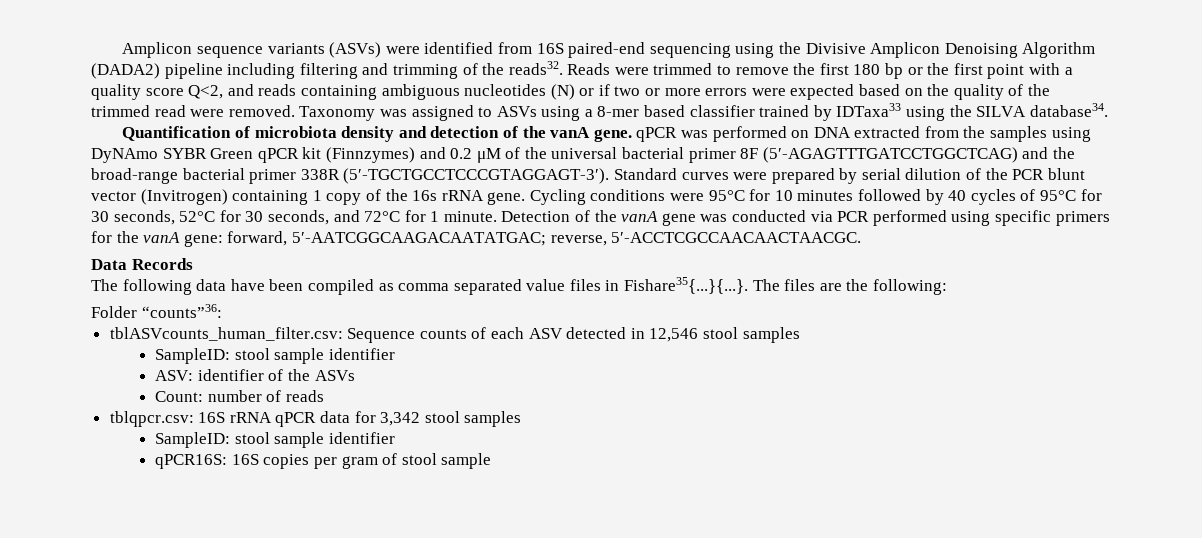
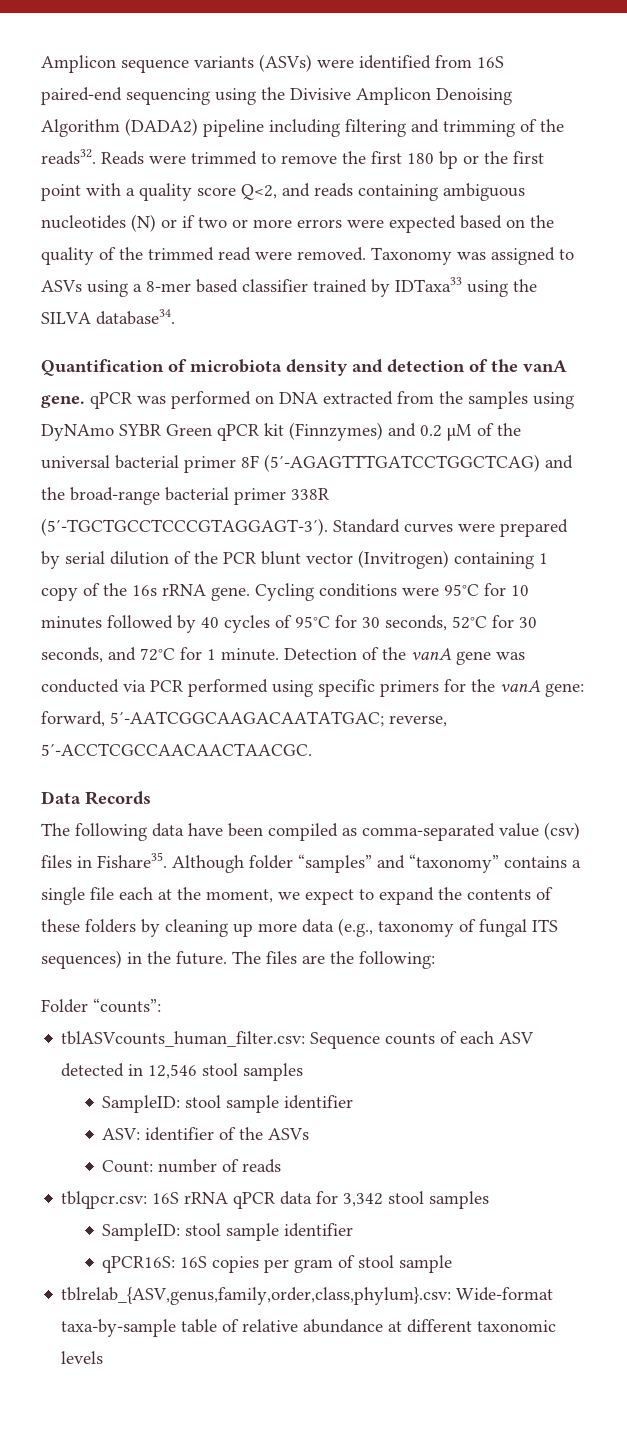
- The following data have been compiled as comma separated value files in Fishare35{...}{...}. The files are the following:
+ The following data have been compiled as comma-separated value (csv) files in Fishare35. Although folder “samples” and “taxonomy” contains a single file each at the moment, we expect to expand the contents of these folders by cleaning up more data (e.g., taxonomy of fungal ITS sequences) in the future. The files are the following:
- Folder “counts”36:
+ Folder “counts”:
+ tblrelab_{ASV,genus,family,order,class,phylum}.csv: Wide-format taxa-by-sample table of relative abundance at different taxonomic levels

